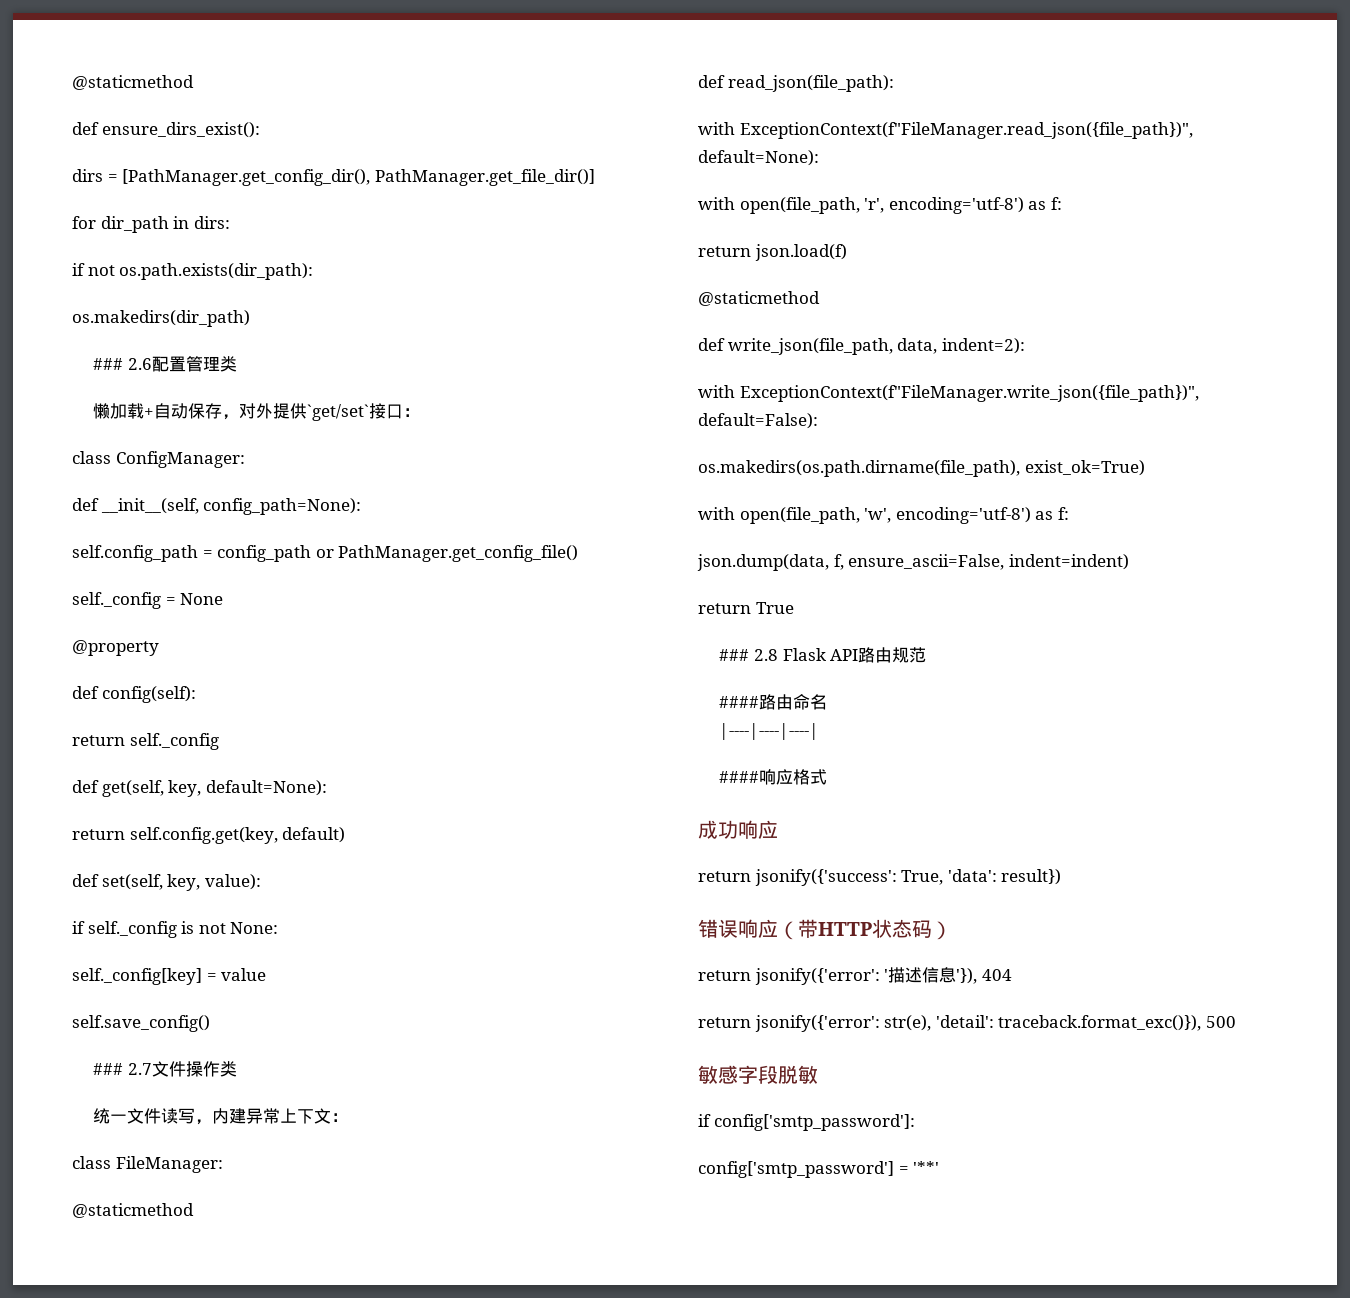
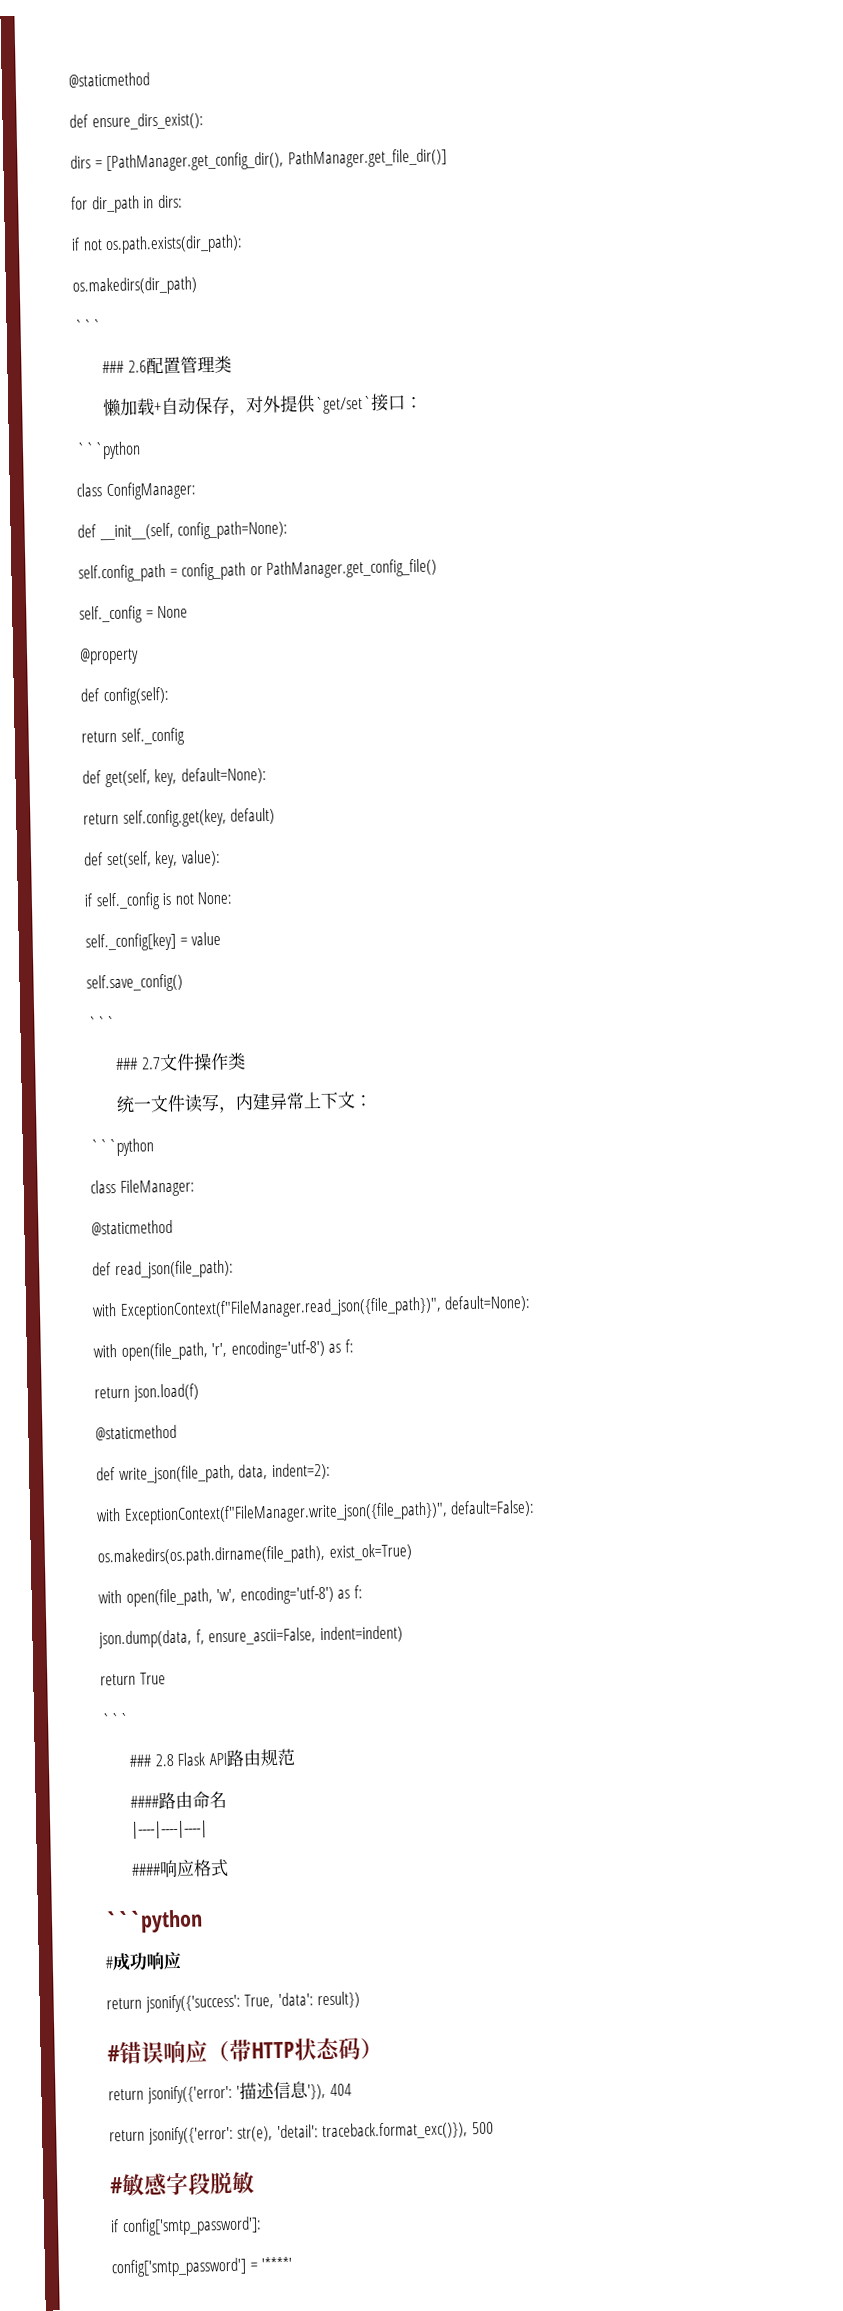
  os.makedirs(dir_path)
+ ```
  懒加载+自动保存，对外提供`get/set`接口：
+ ```python
  self.save_config()
+ ```
  统一文件读写，内建异常上下文：
+ ```python
  return True
+ ```
  ####响应格式
- 成功响应
+ ```python
+ #成功响应
- 错误响应（带HTTP状态码）
+ #错误响应（带HTTP状态码）
- 敏感字段脱敏
+ #敏感字段脱敏
- config['smtp_password'] = '**'
+ config['smtp_password'] = '****'

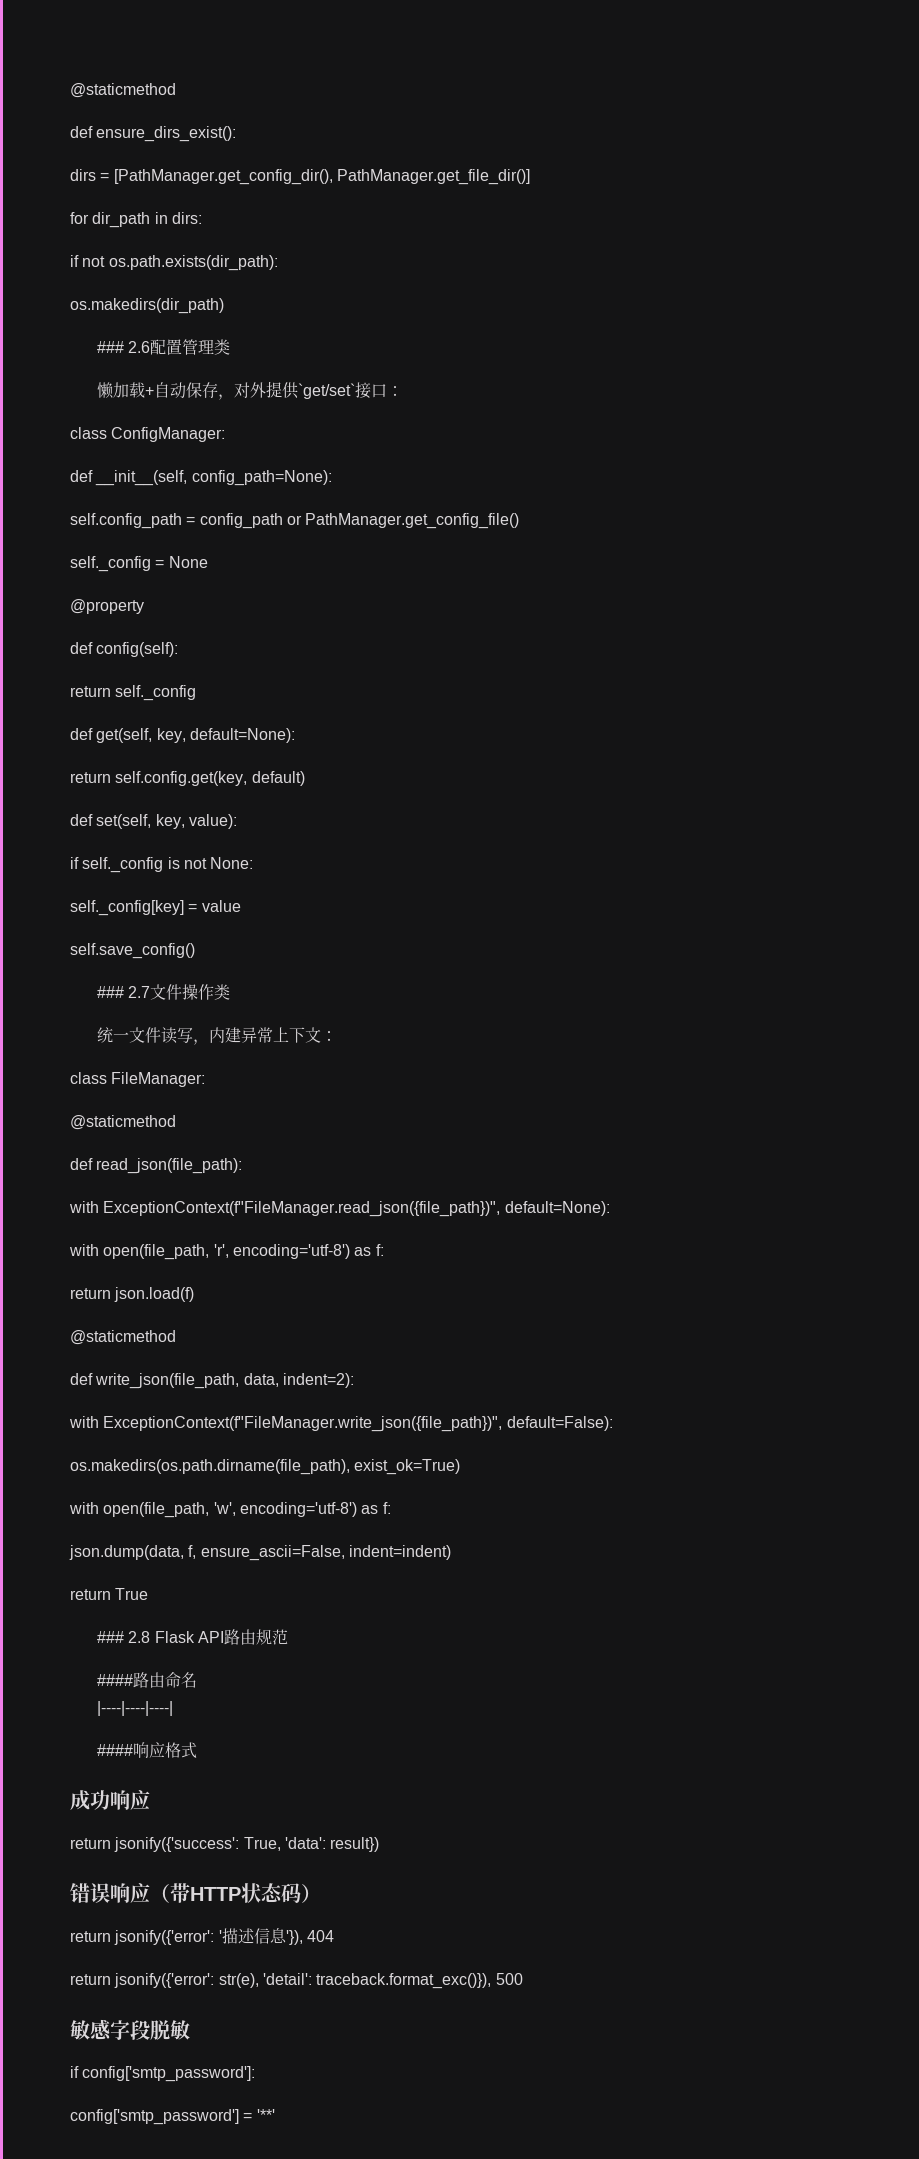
  os.makedirs(dir_path)
- ```
  懒加载+自动保存，对外提供`get/set`接口：
- ```python
  self.save_config()
- ```
  统一文件读写，内建异常上下文：
- ```python
  return True
- ```
  ####响应格式
- ```python
- #成功响应
+ 成功响应
- #错误响应（带HTTP状态码）
+ 错误响应（带HTTP状态码）
- #敏感字段脱敏
+ 敏感字段脱敏
- config['smtp_password'] = '****'
+ config['smtp_password'] = '**'

